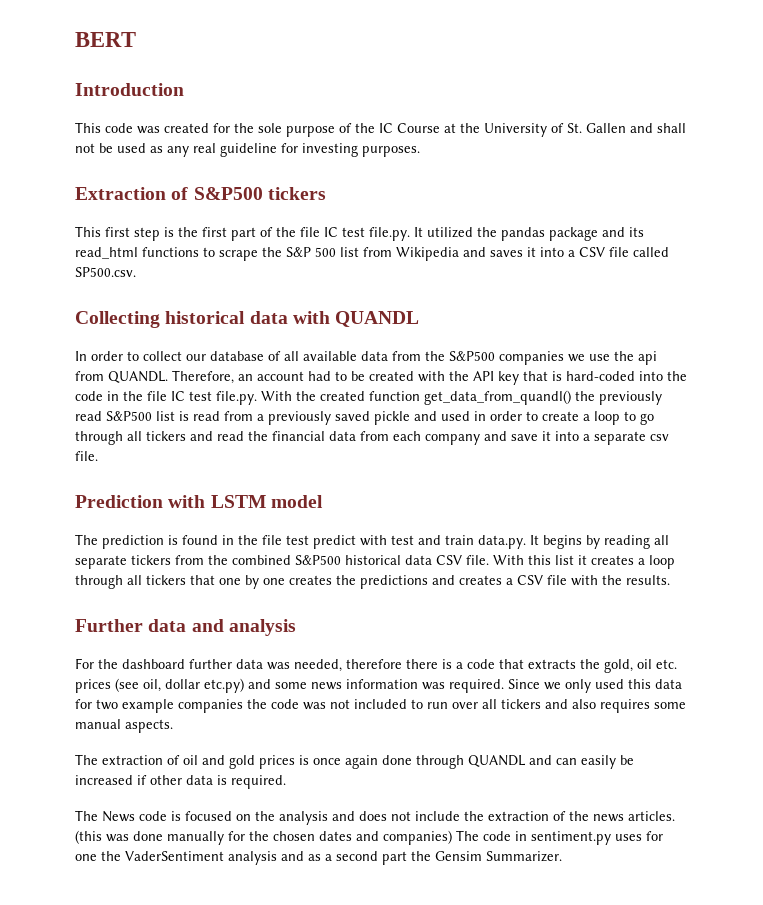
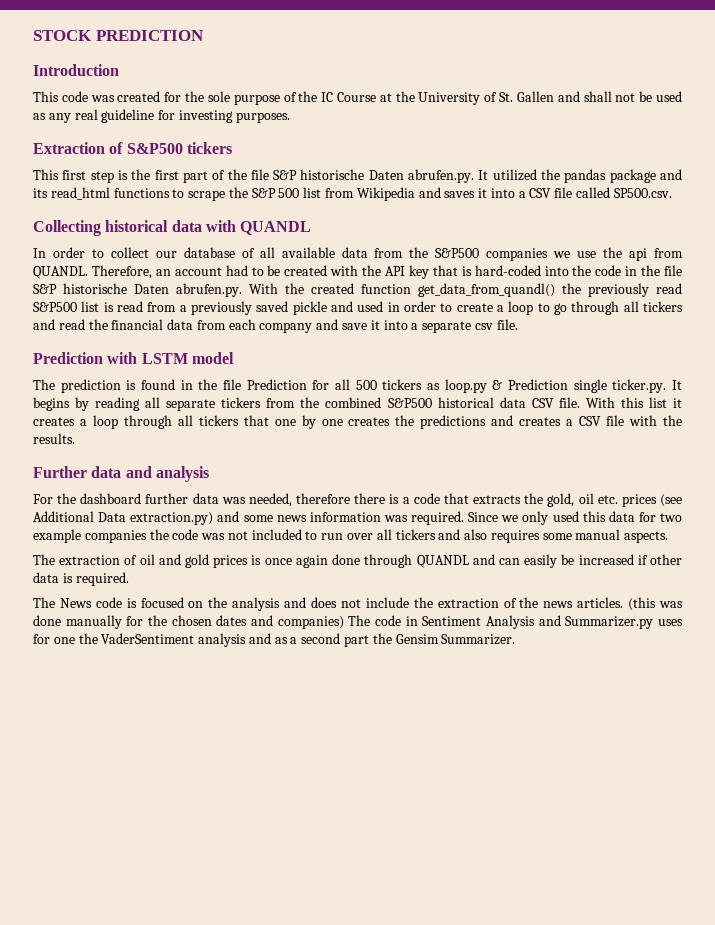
- BERT
+ STOCK PREDICTION
- This first step is the first part of the file IC test file.py. It utilized the pandas package and its read_html functions to scrape the S&P 500 list from Wikipedia and saves it into a CSV file called SP500.csv.
+ This first step is the first part of the file S&P historische Daten abrufen.py. It utilized the pandas package and its read_html functions to scrape the S&P 500 list from Wikipedia and saves it into a CSV file called SP500.csv.
- Therefore, an account had to be created with the API key that is hard-coded into the code in the file IC test file.py. With the created function get_data_from_quandl() the previously read S&P500 list is read from a previously saved pickle and used in order to create a loop to go through all tickers and read the financial data from each company and save it into a separate csv file.
+ Therefore, an account had to be created with the API key that is hard-coded into the code in the file S&P historische Daten abrufen.py. With the created function get_data_from_quandl() the previously read S&P500 list is read from a previously saved pickle and used in order to create a loop to go through all tickers and read the financial data from each company and save it into a separate csv file.
- The prediction is found in the file test predict with test and train data.py. It begins by reading all separate tickers from the combined S&P500 historical data CSV file.
+ The prediction is found in the file Prediction for all 500 tickers as loop.py & Prediction single ticker.py. It begins by reading all separate tickers from the combined S&P500 historical data CSV file.
- For the dashboard further data was needed, therefore there is a code that extracts the gold, oil etc. prices (see oil, dollar etc.py) and some news information was required.
+ For the dashboard further data was needed, therefore there is a code that extracts the gold, oil etc. prices (see Additional Data extraction.py) and some news information was required.
- (this was done manually for the chosen dates and companies) The code in sentiment.py uses for one the VaderSentiment analysis and as a second part the Gensim Summarizer.
+ (this was done manually for the chosen dates and companies) The code in Sentiment Analysis and Summarizer.py uses for one the VaderSentiment analysis and as a second part the Gensim Summarizer.

